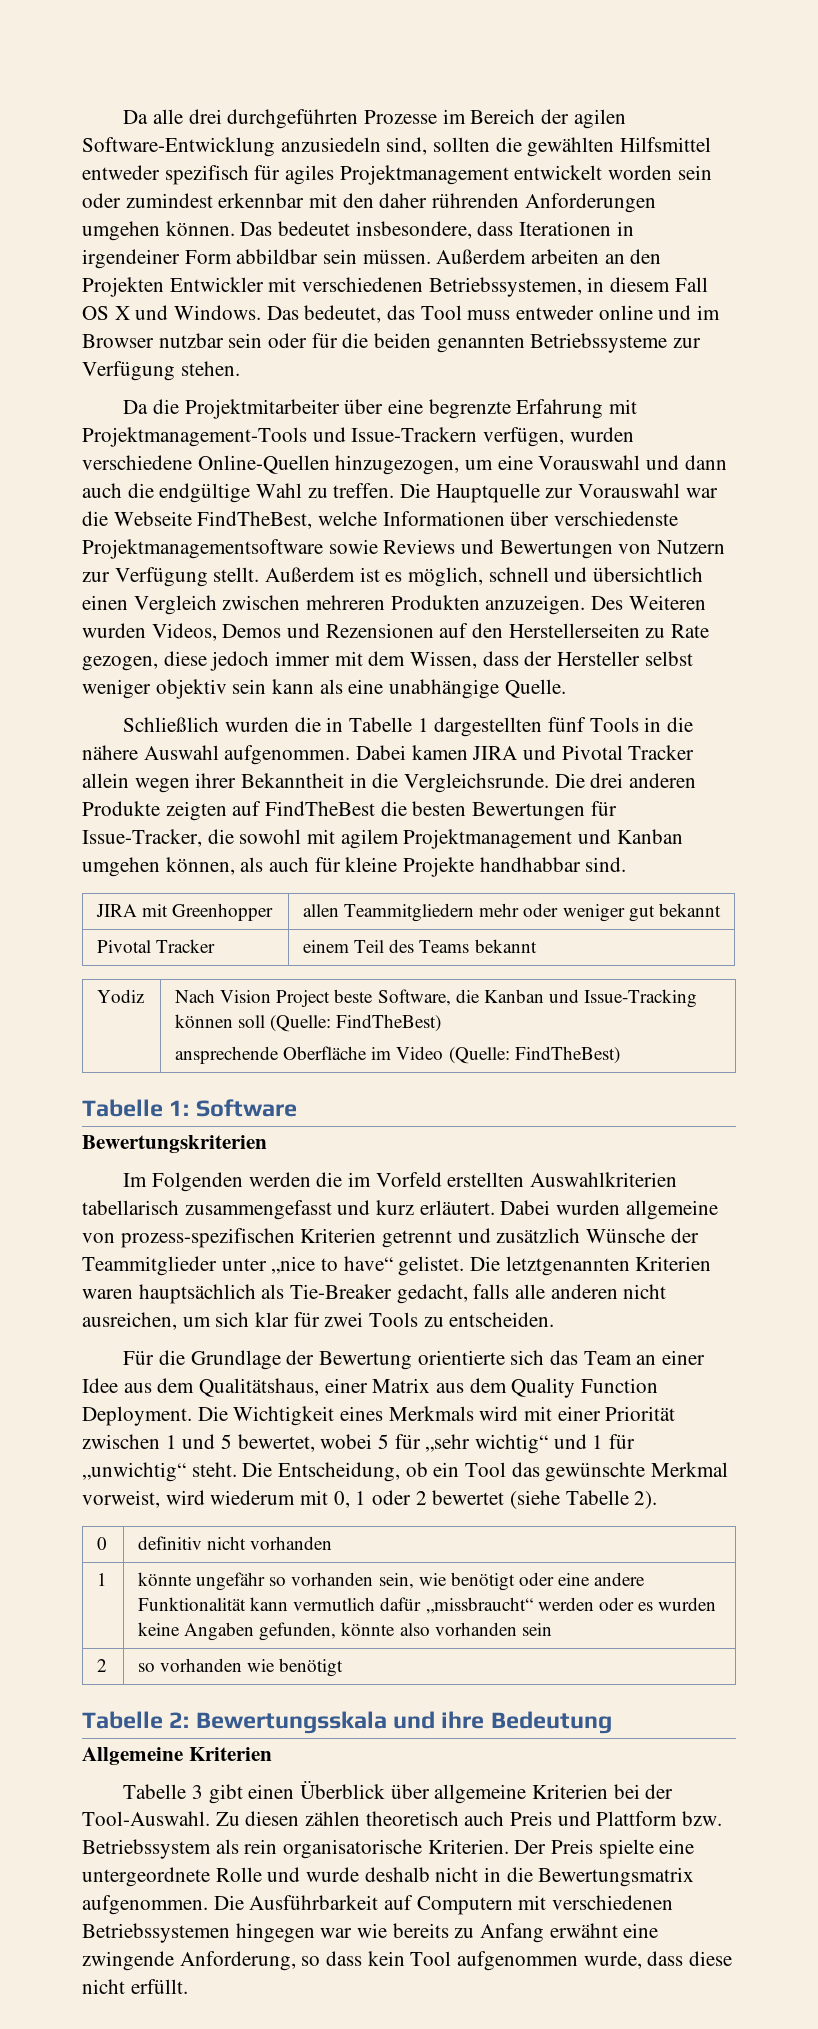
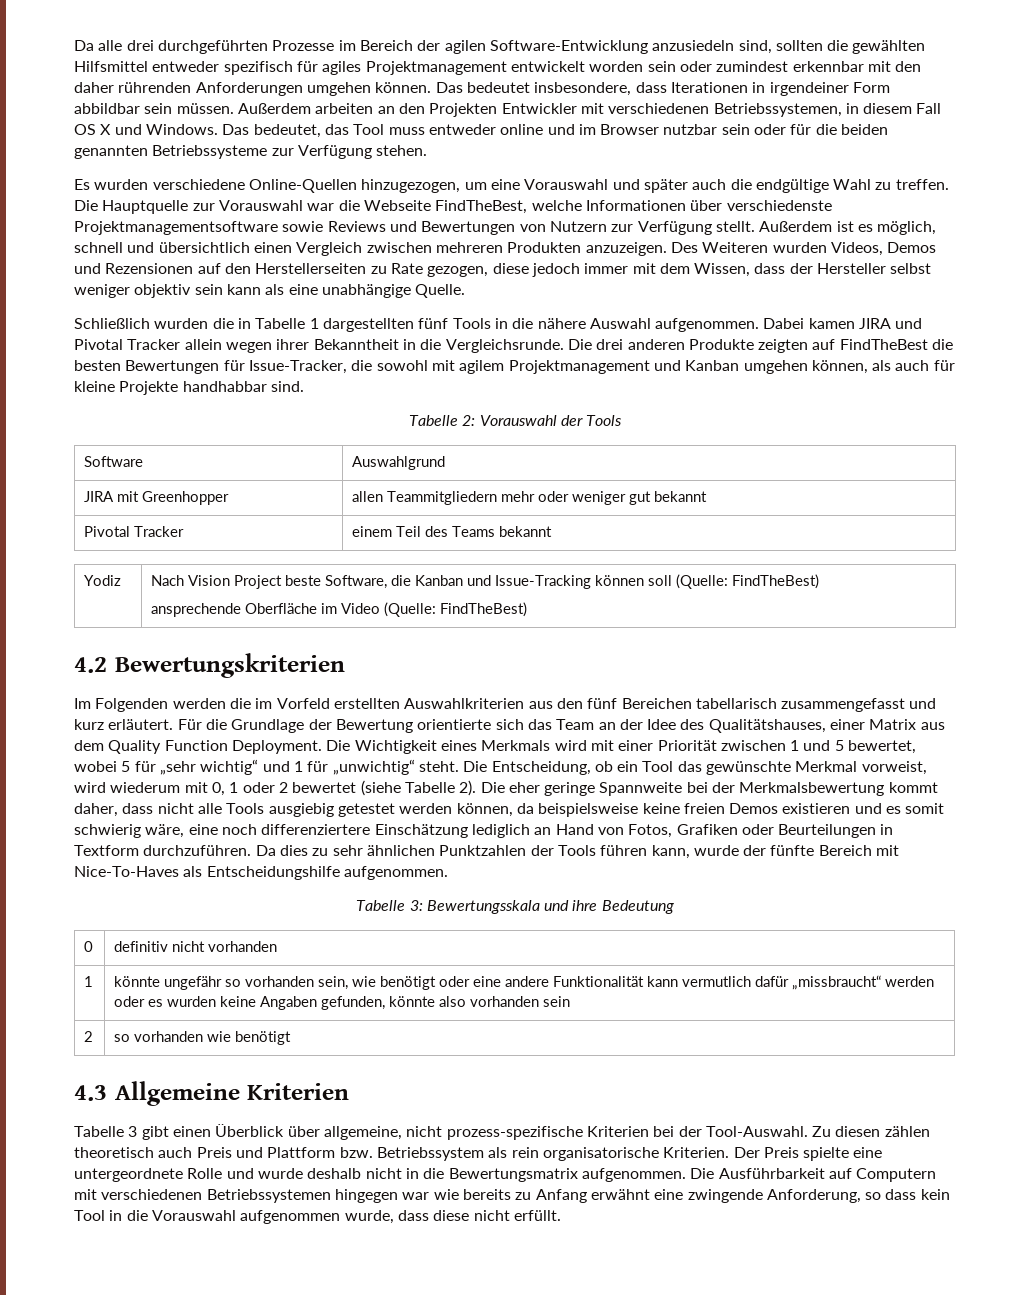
- Da die Projektmitarbeiter über eine begrenzte Erfahrung mit Projektmanagement-Tools und Issue-Trackern verfügen, wurden verschiedene Online-Quellen hinzugezogen, um eine Vorauswahl und dann auch die endgültige Wahl zu treffen.
+ Es wurden verschiedene Online-Quellen hinzugezogen, um eine Vorauswahl und später auch die endgültige Wahl zu treffen.
+ Tabelle 2: Vorauswahl der Tools
+ Software | Auswahlgrund
- Tabelle 1: Software
- Bewertungskriterien
+ 4.2 Bewertungskriterien
- Im Folgenden werden die im Vorfeld erstellten Auswahlkriterien tabellarisch zusammengefasst und kurz erläutert. Dabei wurden allgemeine von prozess-spezifischen Kriterien getrennt und zusätzlich Wünsche der Teammitglieder unter „nice to have“ gelistet. Die letztgenannten Kriterien waren hauptsächlich als Tie-Breaker gedacht, falls alle anderen nicht ausreichen, um sich klar für zwei Tools zu entscheiden.
- Für die Grundlage der Bewertung orientierte sich das Team an einer Idee aus dem Qualitätshaus, einer Matrix aus dem Quality Function Deployment.
+ Im Folgenden werden die im Vorfeld erstellten Auswahlkriterien aus den fünf Bereichen tabellarisch zusammengefasst und kurz erläutert. Für die Grundlage der Bewertung orientierte sich das Team an der Idee des Qualitätshauses, einer Matrix aus dem Quality Function Deployment.
+ Die eher geringe Spannweite bei der Merkmalsbewertung kommt daher, dass nicht alle Tools ausgiebig getestet werden können, da beispielsweise keine freien Demos existieren und es somit schwierig wäre, eine noch differenziertere Einschätzung lediglich an Hand von Fotos, Grafiken oder Beurteilungen in Textform durchzuführen. Da dies zu sehr ähnlichen Punktzahlen der Tools führen kann, wurde der fünfte Bereich mit Nice-To-Haves als Entscheidungshilfe aufgenommen.
+ Tabelle 3: Bewertungsskala und ihre Bedeutung
- Tabelle 2: Bewertungsskala und ihre Bedeutung
- Allgemeine Kriterien
+ 4.3 Allgemeine Kriterien
- Tabelle 3 gibt einen Überblick über allgemeine Kriterien bei der Tool-Auswahl.
+ Tabelle 3 gibt einen Überblick über allgemeine, nicht prozess-spezifische Kriterien bei der Tool-Auswahl.
- Die Ausführbarkeit auf Computern mit verschiedenen Betriebssystemen hingegen war wie bereits zu Anfang erwähnt eine zwingende Anforderung, so dass kein Tool aufgenommen wurde, dass diese nicht erfüllt.
+ Die Ausführbarkeit auf Computern mit verschiedenen Betriebssystemen hingegen war wie bereits zu Anfang erwähnt eine zwingende Anforderung, so dass kein Tool in die Vorauswahl aufgenommen wurde, dass diese nicht erfüllt.

